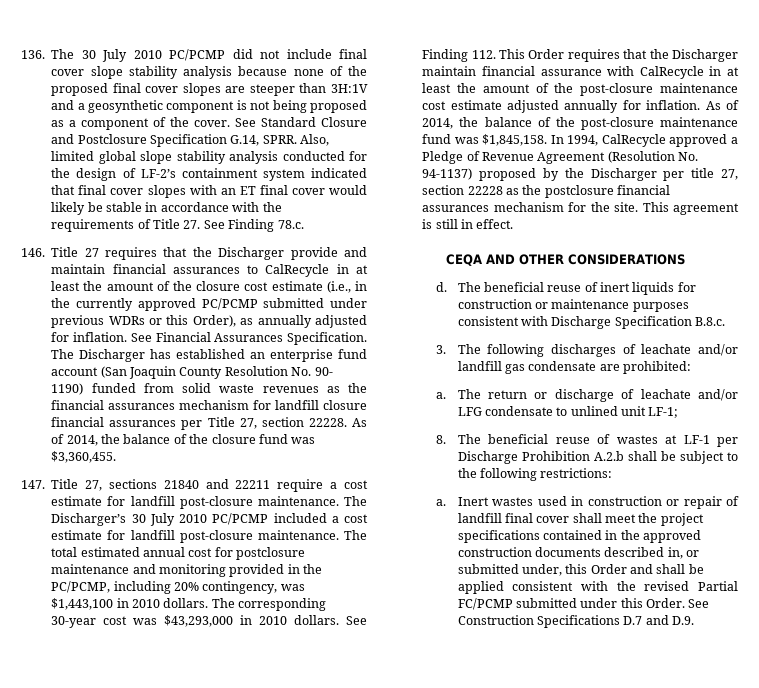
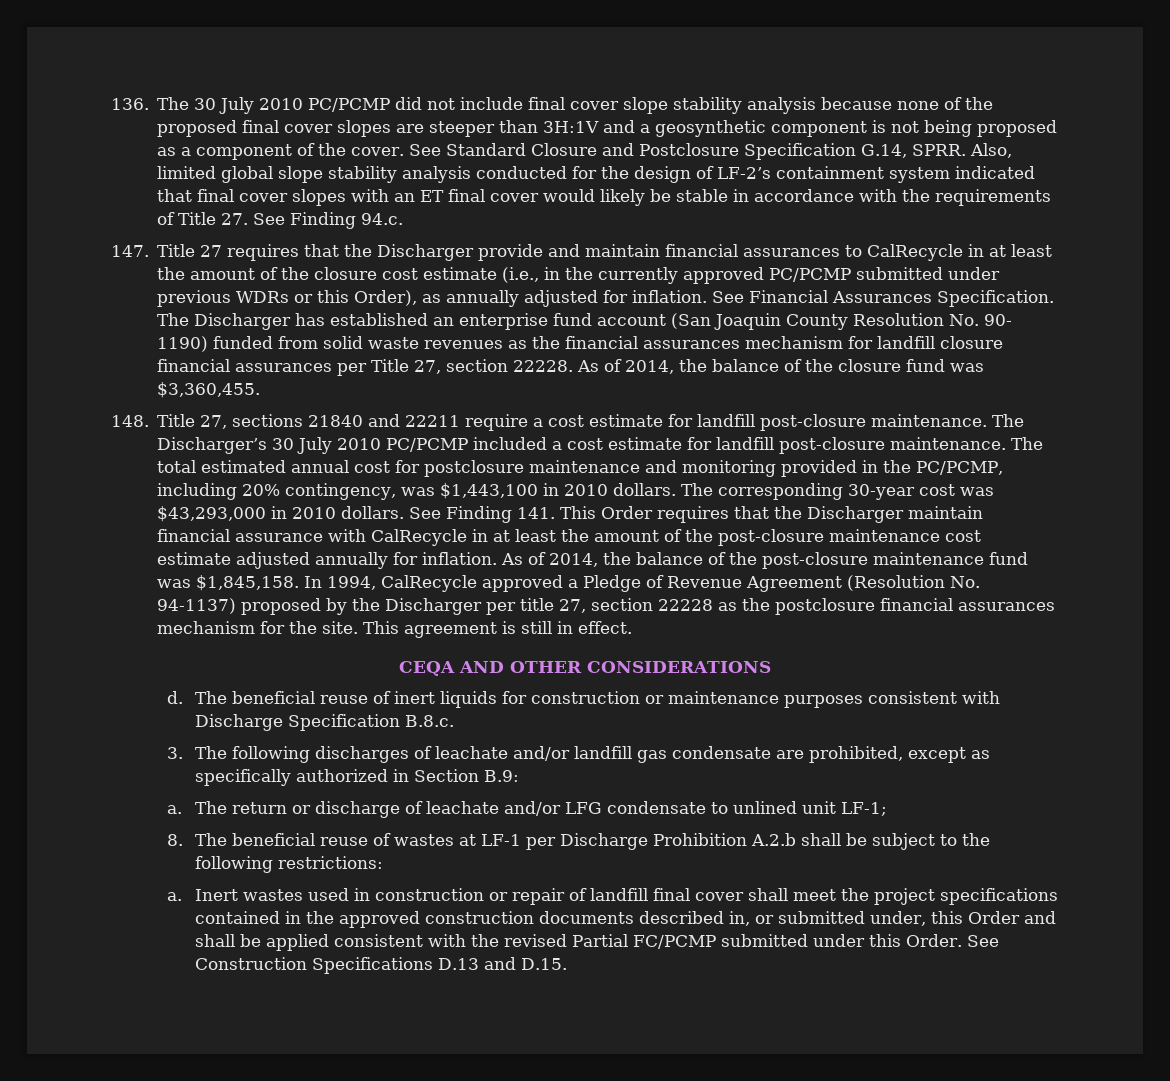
- Also, limited global slope stability analysis conducted for the design of LF-2’s containment system indicated that final cover slopes with an ET final cover would likely be stable in accordance with the requirements of Title 27. See Finding 78.c.
- 146. Title 27 requires that the Discharger provide and maintain financial assurances to CalRecycle in at least the amount of the closure cost estimate (i.e., in the currently approved PC/PCMP submitted under previous WDRs or this Order), as annually adjusted for inflation.
+ Also, limited global slope stability analysis conducted for the design of LF-2’s containment system indicated that final cover slopes with an ET final cover would likely be stable in accordance with the requirements of Title 27. See Finding 94.c.
+ 147. Title 27 requires that the Discharger provide and maintain financial assurances to CalRecycle in at least the amount of the closure cost estimate (i.e., in the currently approved PC/PCMP submitted under previous WDRs or this Order), as annually adjusted for inflation.
- 147. Title 27, sections 21840 and 22211 require a cost estimate for landfill post-closure maintenance.
+ 148. Title 27, sections 21840 and 22211 require a cost estimate for landfill post-closure maintenance.
- See Finding 112. This Order requires that the Discharger maintain financial assurance with CalRecycle in at least the amount of the post-closure maintenance cost estimate adjusted annually for inflation.
+ See Finding 141. This Order requires that the Discharger maintain financial assurance with CalRecycle in at least the amount of the post-closure maintenance cost estimate adjusted annually for inflation.
- 3. The following discharges of leachate and/or landfill gas condensate are prohibited:
+ 3. The following discharges of leachate and/or landfill gas condensate are prohibited, except as specifically authorized in Section B.9:
- See Construction Specifications D.7 and D.9.
+ See Construction Specifications D.13 and D.15.

